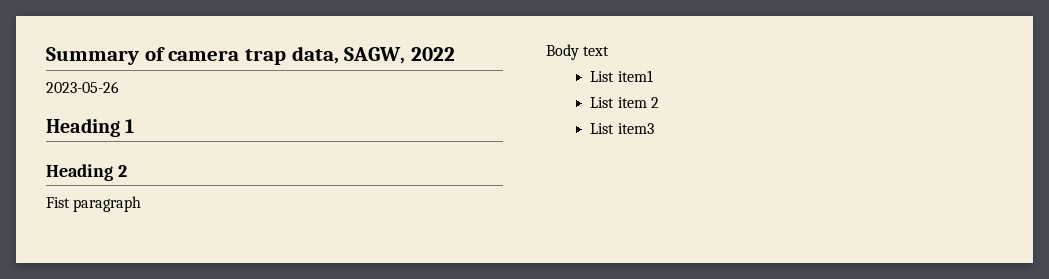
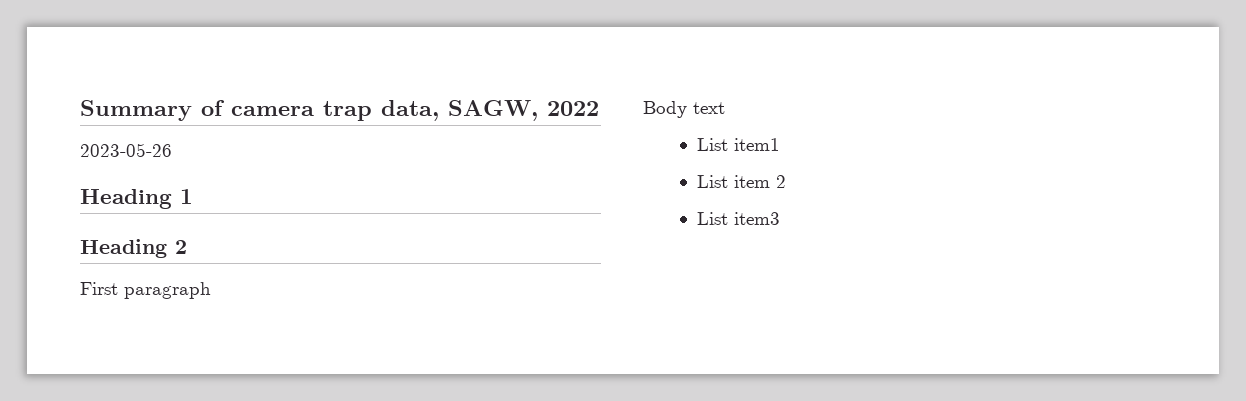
- Fist paragraph
+ First paragraph

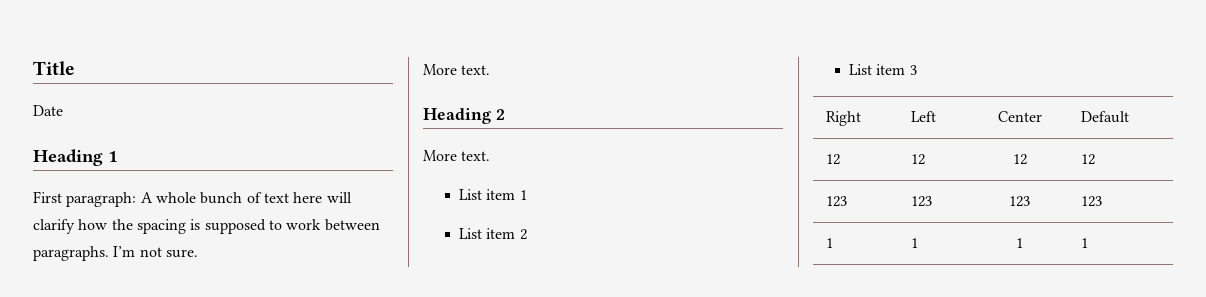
- Summary of camera trap data, SAGW, 2022
- 2023-05-26
+ Title
+ Date
  Heading 1
+ First paragraph: A whole bunch of text here will clarify how the spacing is supposed to work between paragraphs. I’m not sure.
+ More text.
  Heading 2
- First paragraph
- Body text
- List item1
+ More text.
+ List item 1
- List item3
+ List item 3
+ Right | Left | Center | Default
+ 12 | 12 | 12 | 12
+ 123 | 123 | 123 | 123
+ 1 | 1 | 1 | 1

